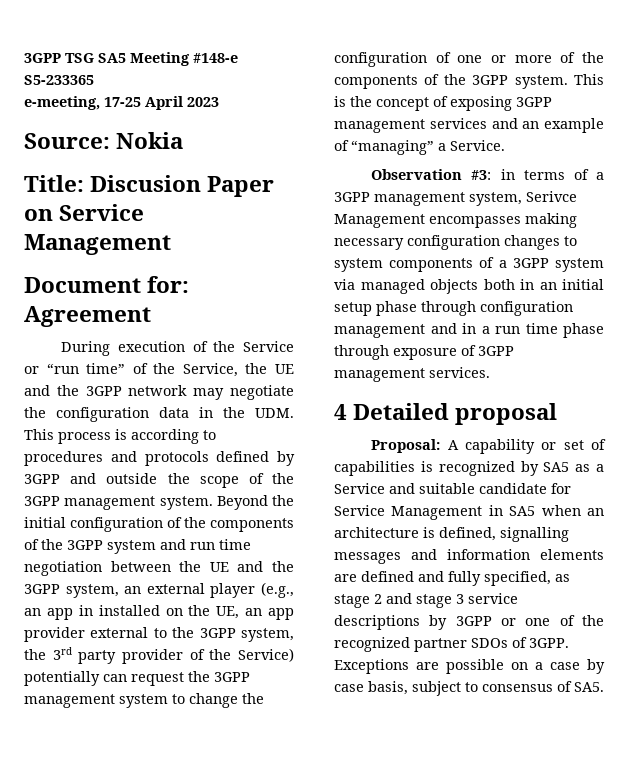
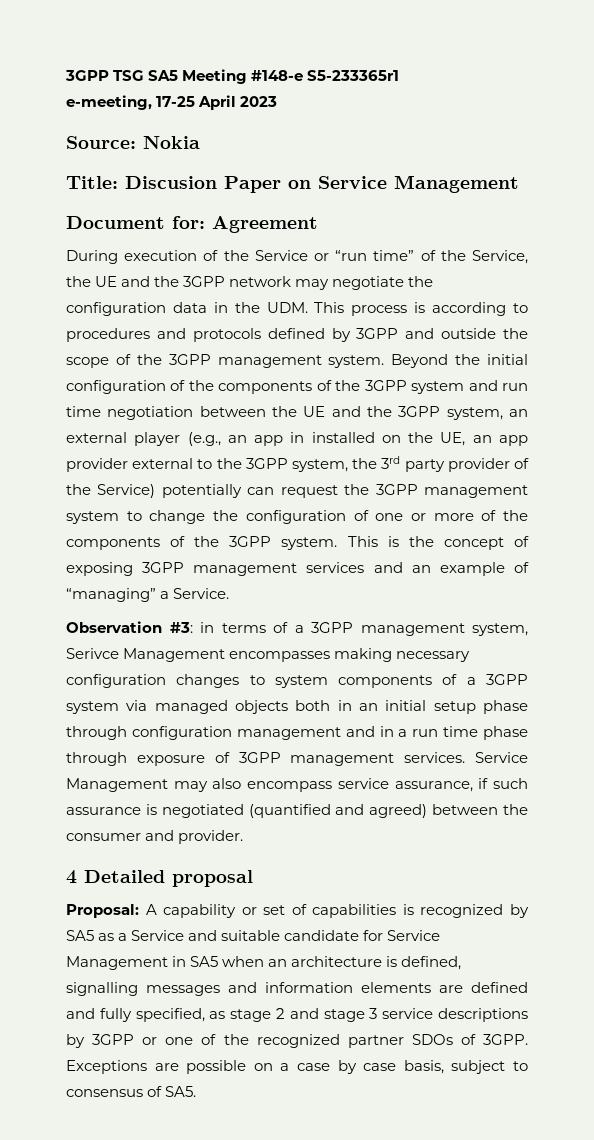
- 3GPP TSG SA5 Meeting #148-e S5-233365
+ 3GPP TSG SA5 Meeting #148-e S5-233365r1
+ Service Management may also encompass service assurance, if such assurance is negotiated (quantified and agreed) between the consumer and provider.

